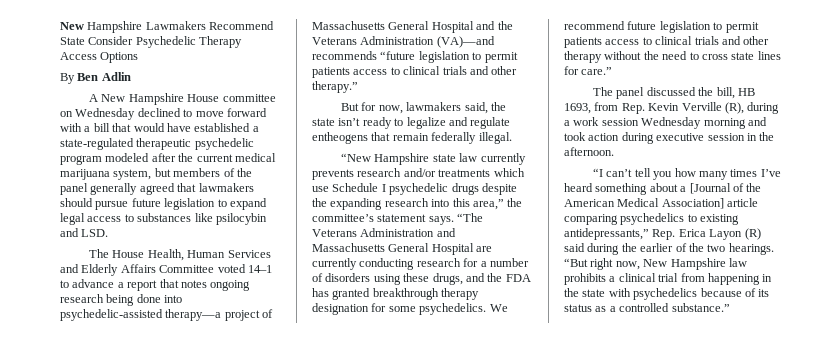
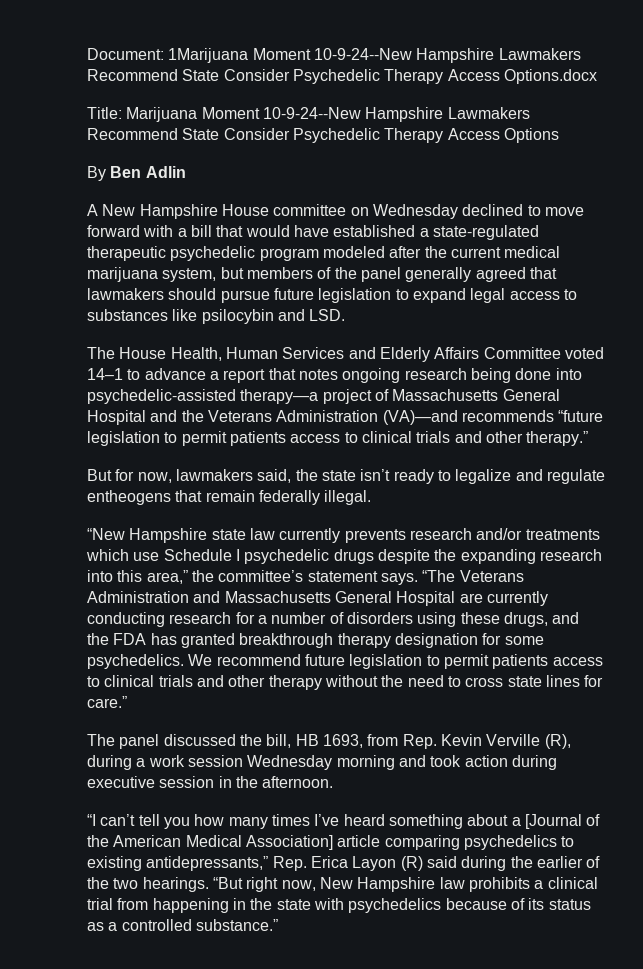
- New Hampshire Lawmakers Recommend State Consider Psychedelic Therapy Access Options
+ Document: 1Marijuana Moment 10-9-24--New Hampshire Lawmakers Recommend State Consider Psychedelic Therapy Access Options.docx
+ Title: Marijuana Moment 10-9-24--New Hampshire Lawmakers Recommend State Consider Psychedelic Therapy Access Options

